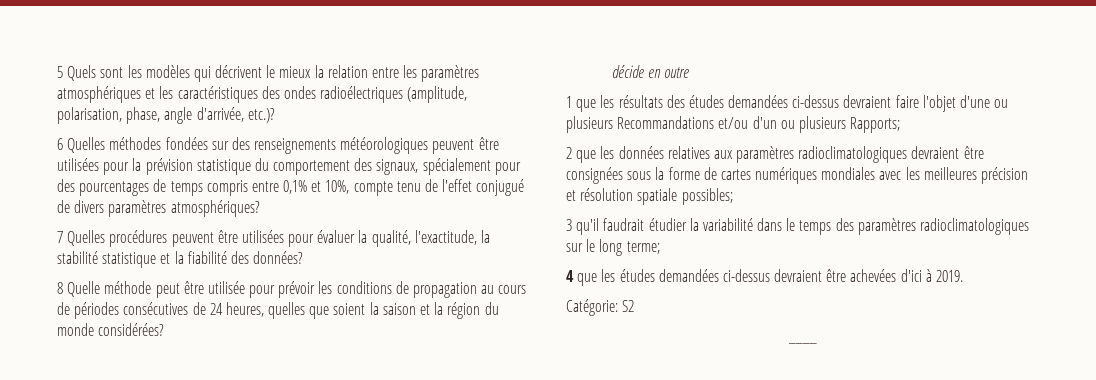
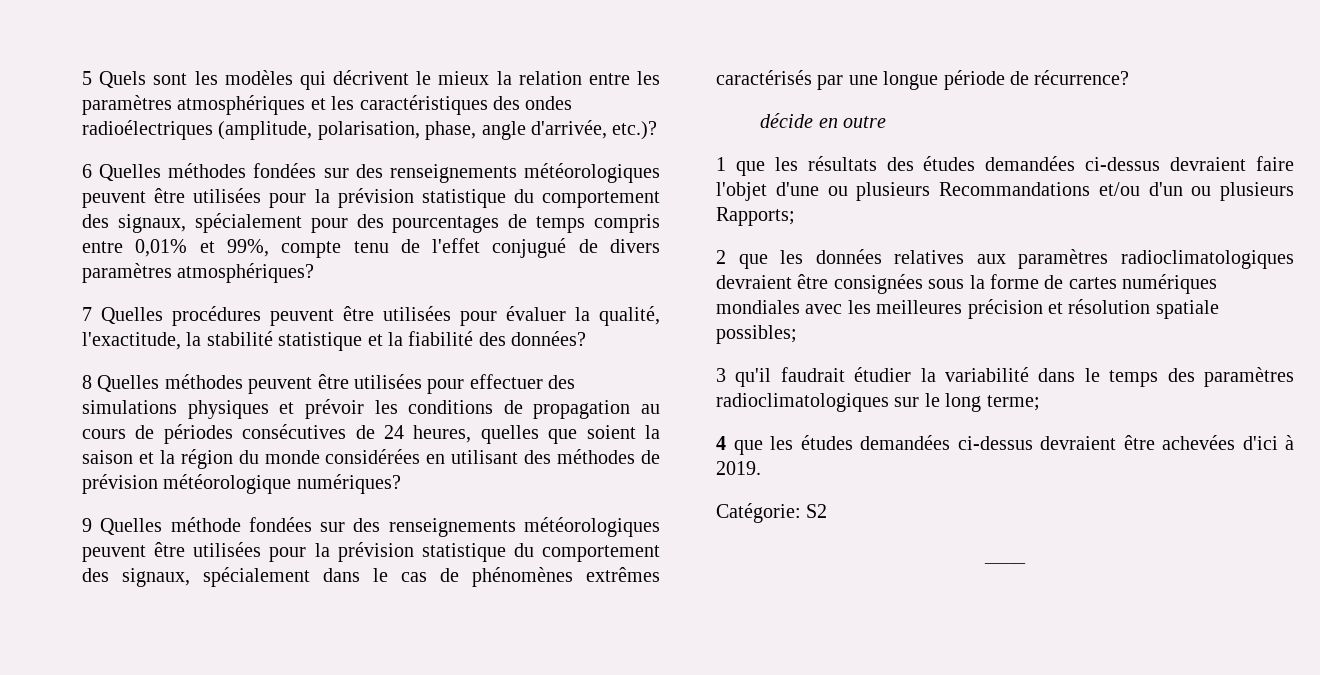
- 6 Quelles méthodes fondées sur des renseignements météorologiques peuvent être utilisées pour la prévision statistique du comportement des signaux, spécialement pour des pourcentages de temps compris entre 0,1% et 10%, compte tenu de l'effet conjugué de divers paramètres atmosphériques?
+ 6 Quelles méthodes fondées sur des renseignements météorologiques peuvent être utilisées pour la prévision statistique du comportement des signaux, spécialement pour des pourcentages de temps compris entre 0,01% et 99%, compte tenu de l'effet conjugué de divers paramètres atmosphériques?
- 8 Quelle méthode peut être utilisée pour prévoir les conditions de propagation au cours de périodes consécutives de 24 heures, quelles que soient la saison et la région du monde considérées?
+ 8 Quelles méthodes peuvent être utilisées pour effectuer des simulations physiques et prévoir les conditions de propagation au cours de périodes consécutives de 24 heures, quelles que soient la saison et la région du monde considérées en utilisant des méthodes de prévision météorologique numériques?
+ 9 Quelles méthode fondées sur des renseignements météorologiques peuvent être utilisées pour la prévision statistique du comportement des signaux, spécialement dans le cas de phénomènes extrêmes caractérisés par une longue période de récurrence?

